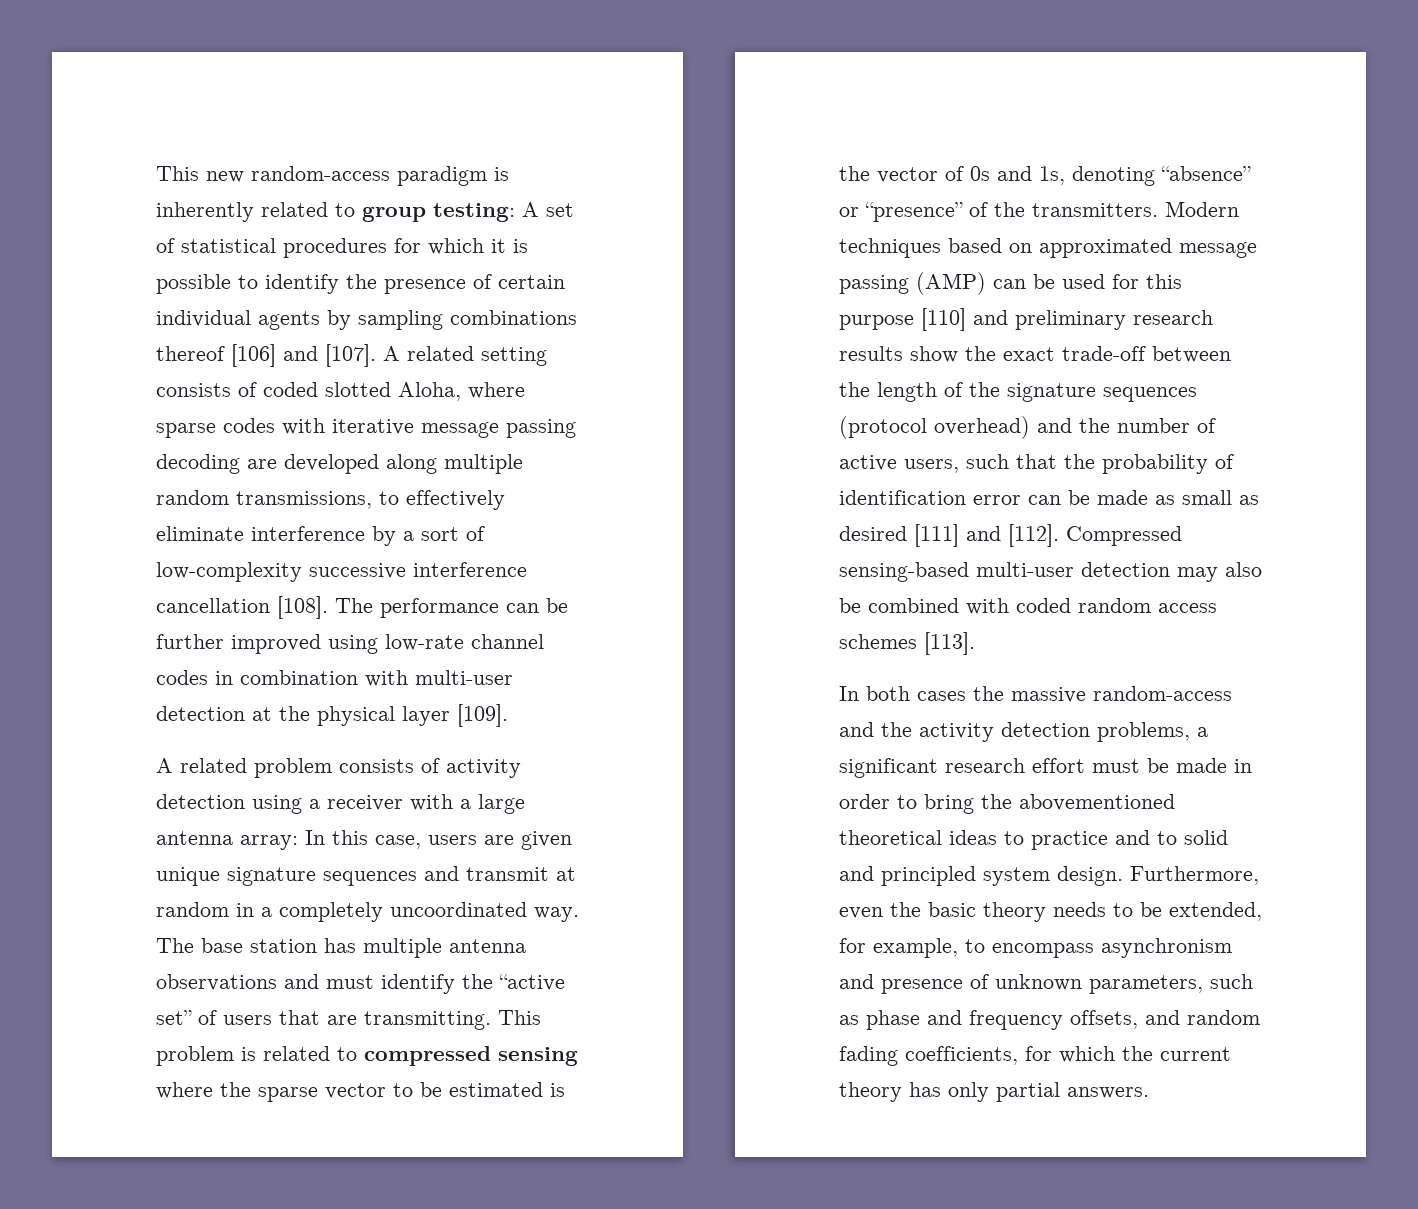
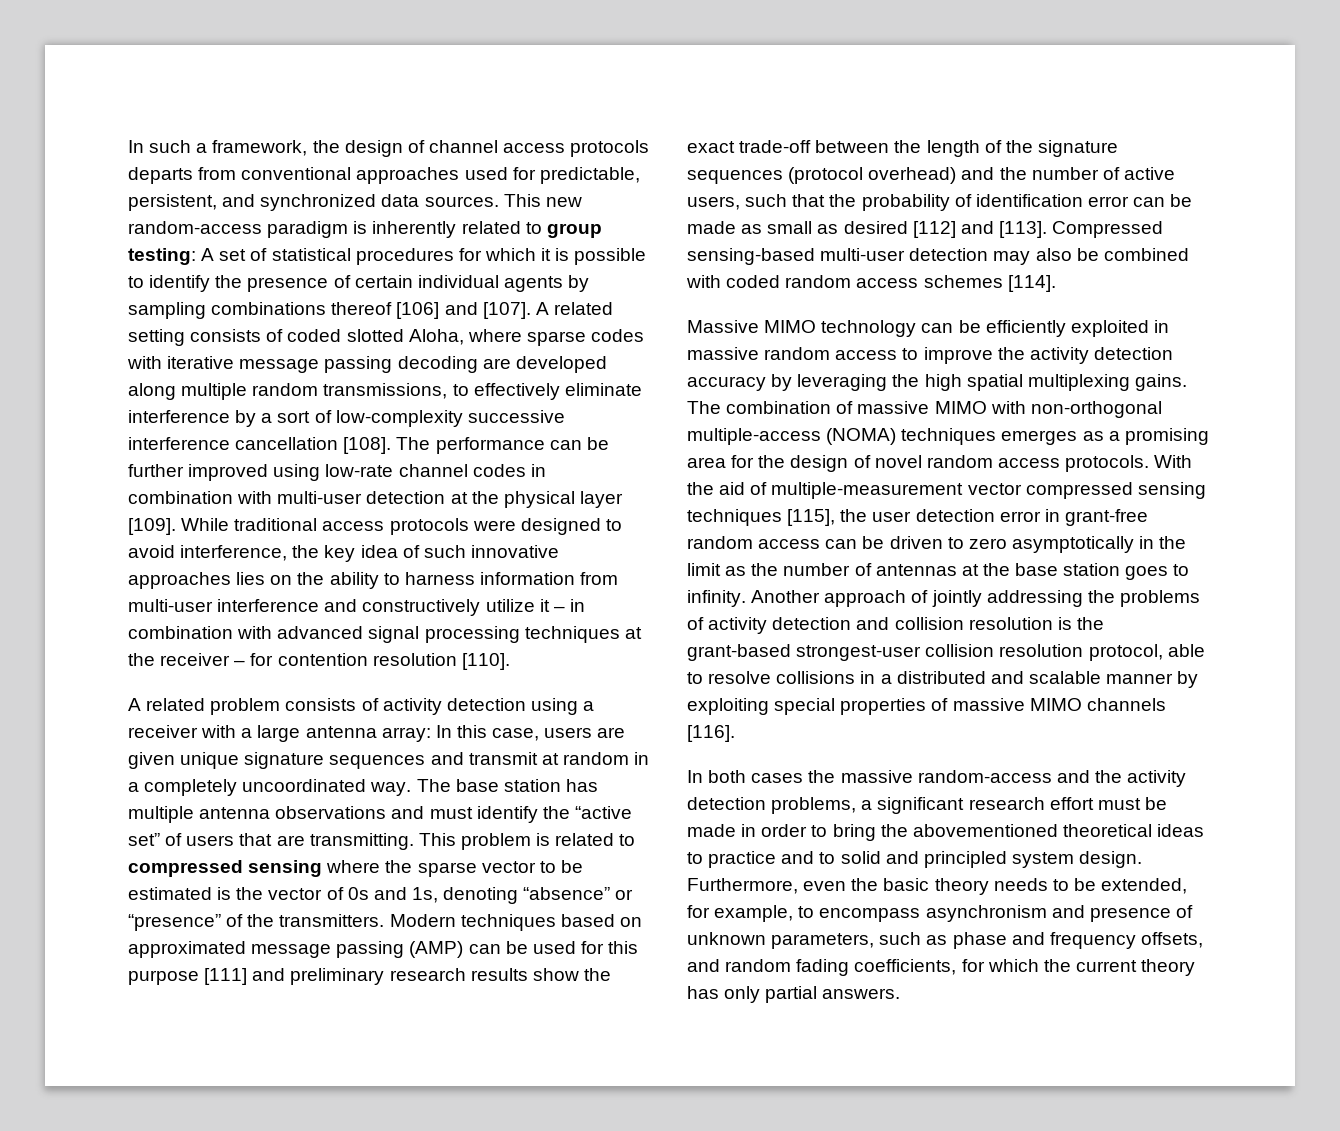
+ In such a framework, the design of channel access protocols departs from conventional approaches used for predictable, persistent, and synchronized data sources.
+ While traditional access protocols were designed to avoid interference, the key idea of such innovative approaches lies on the ability to harness information from multi-user interference and constructively utilize it – in combination with advanced signal processing techniques at the receiver – for contention resolution [110].
- Modern techniques based on approximated message passing (AMP) can be used for this purpose [110] and preliminary research results show the exact trade-off between the length of the signature sequences (protocol overhead) and the number of active users, such that the probability of identification error can be made as small as desired [111] and [112].
+ Modern techniques based on approximated message passing (AMP) can be used for this purpose [111] and preliminary research results show the exact trade-off between the length of the signature sequences (protocol overhead) and the number of active users, such that the probability of identification error can be made as small as desired [112] and [113].
- Compressed sensing-based multi-user detection may also be combined with coded random access schemes [113].
+ Compressed sensing-based multi-user detection may also be combined with coded random access schemes [114].
+ Massive MIMO technology can be efficiently exploited in massive random access to improve the activity detection accuracy by leveraging the high spatial multiplexing gains. The combination of massive MIMO with non-orthogonal multiple-access (NOMA) techniques emerges as a promising area for the design of novel random access protocols. With the aid of multiple-measurement vector compressed sensing techniques [115], the user detection error in grant-free random access can be driven to zero asymptotically in the limit as the number of antennas at the base station goes to infinity. Another approach of jointly addressing the problems of activity detection and collision resolution is the grant-based strongest-user collision resolution protocol, able to resolve collisions in a distributed and scalable manner by exploiting special properties of massive MIMO channels [116].

